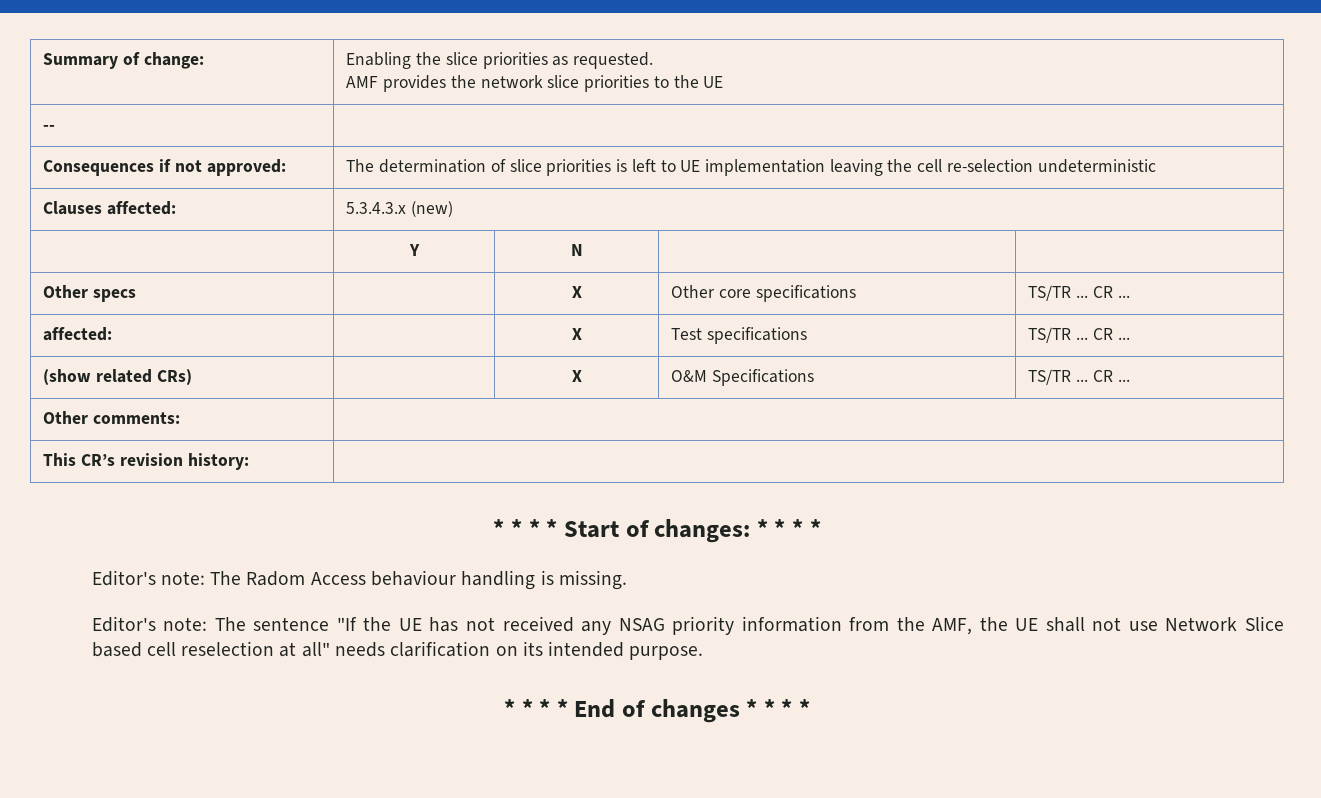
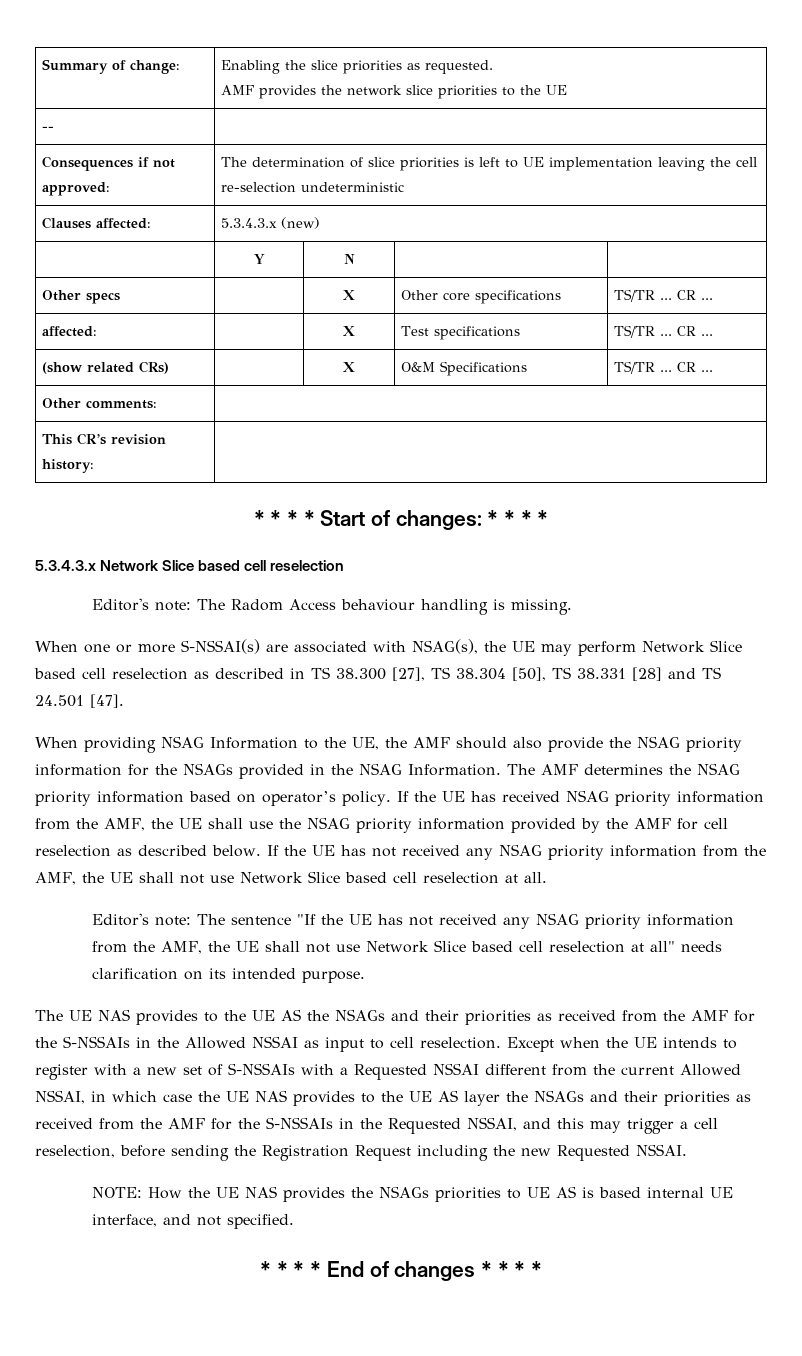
+ 5.3.4.3.x Network Slice based cell reselection
+ When one or more S-NSSAI(s) are associated with NSAG(s), the UE may perform Network Slice based cell reselection as described in TS 38.300 [27], TS 38.304 [50], TS 38.331 [28] and TS 24.501 [47].
+ When providing NSAG Information to the UE, the AMF should also provide the NSAG priority information for the NSAGs provided in the NSAG Information. The AMF determines the NSAG priority information based on operator’s policy. If the UE has received NSAG priority information from the AMF, the UE shall use the NSAG priority information provided by the AMF for cell reselection as described below. If the UE has not received any NSAG priority information from the AMF, the UE shall not use Network Slice based cell reselection at all.
+ The UE NAS provides to the UE AS the NSAGs and their priorities as received from the AMF for the S-NSSAIs in the Allowed NSSAI as input to cell reselection. Except when the UE intends to register with a new set of S-NSSAIs with a Requested NSSAI different from the current Allowed NSSAI, in which case the UE NAS provides to the UE AS layer the NSAGs and their priorities as received from the AMF for the S-NSSAIs in the Requested NSSAI, and this may trigger a cell reselection, before sending the Registration Request including the new Requested NSSAI.
+ NOTE: How the UE NAS provides the NSAGs priorities to UE AS is based internal UE interface, and not specified.

